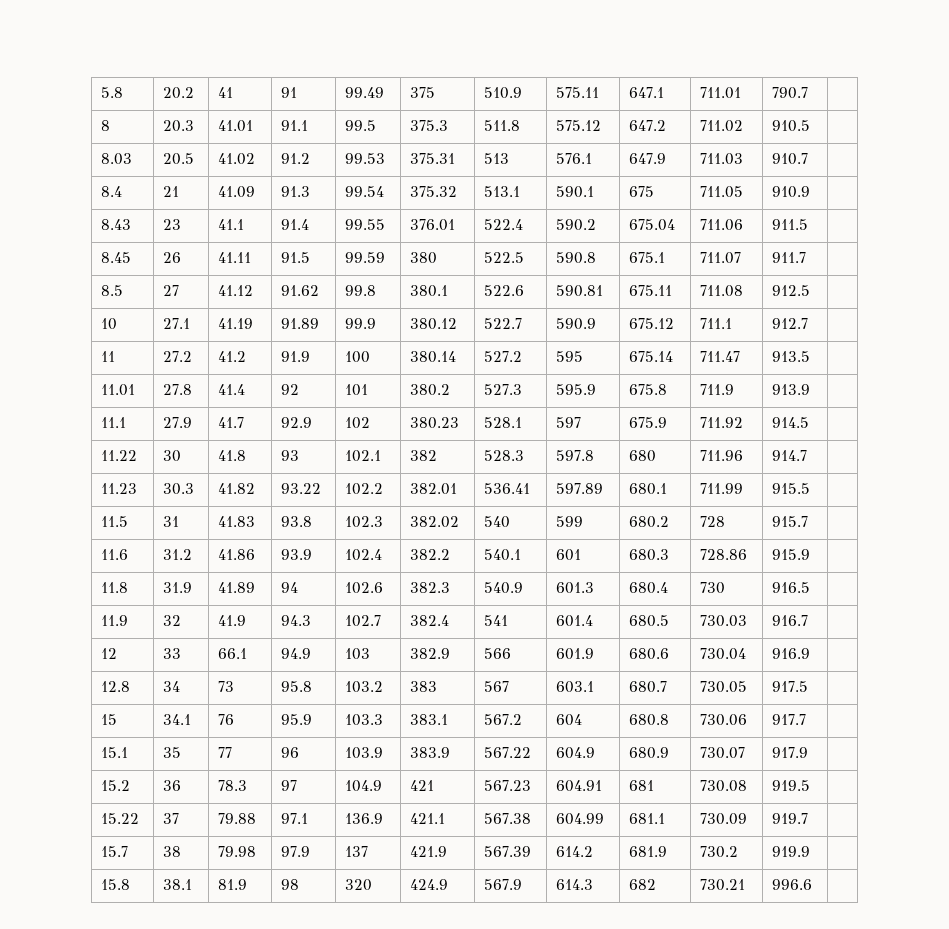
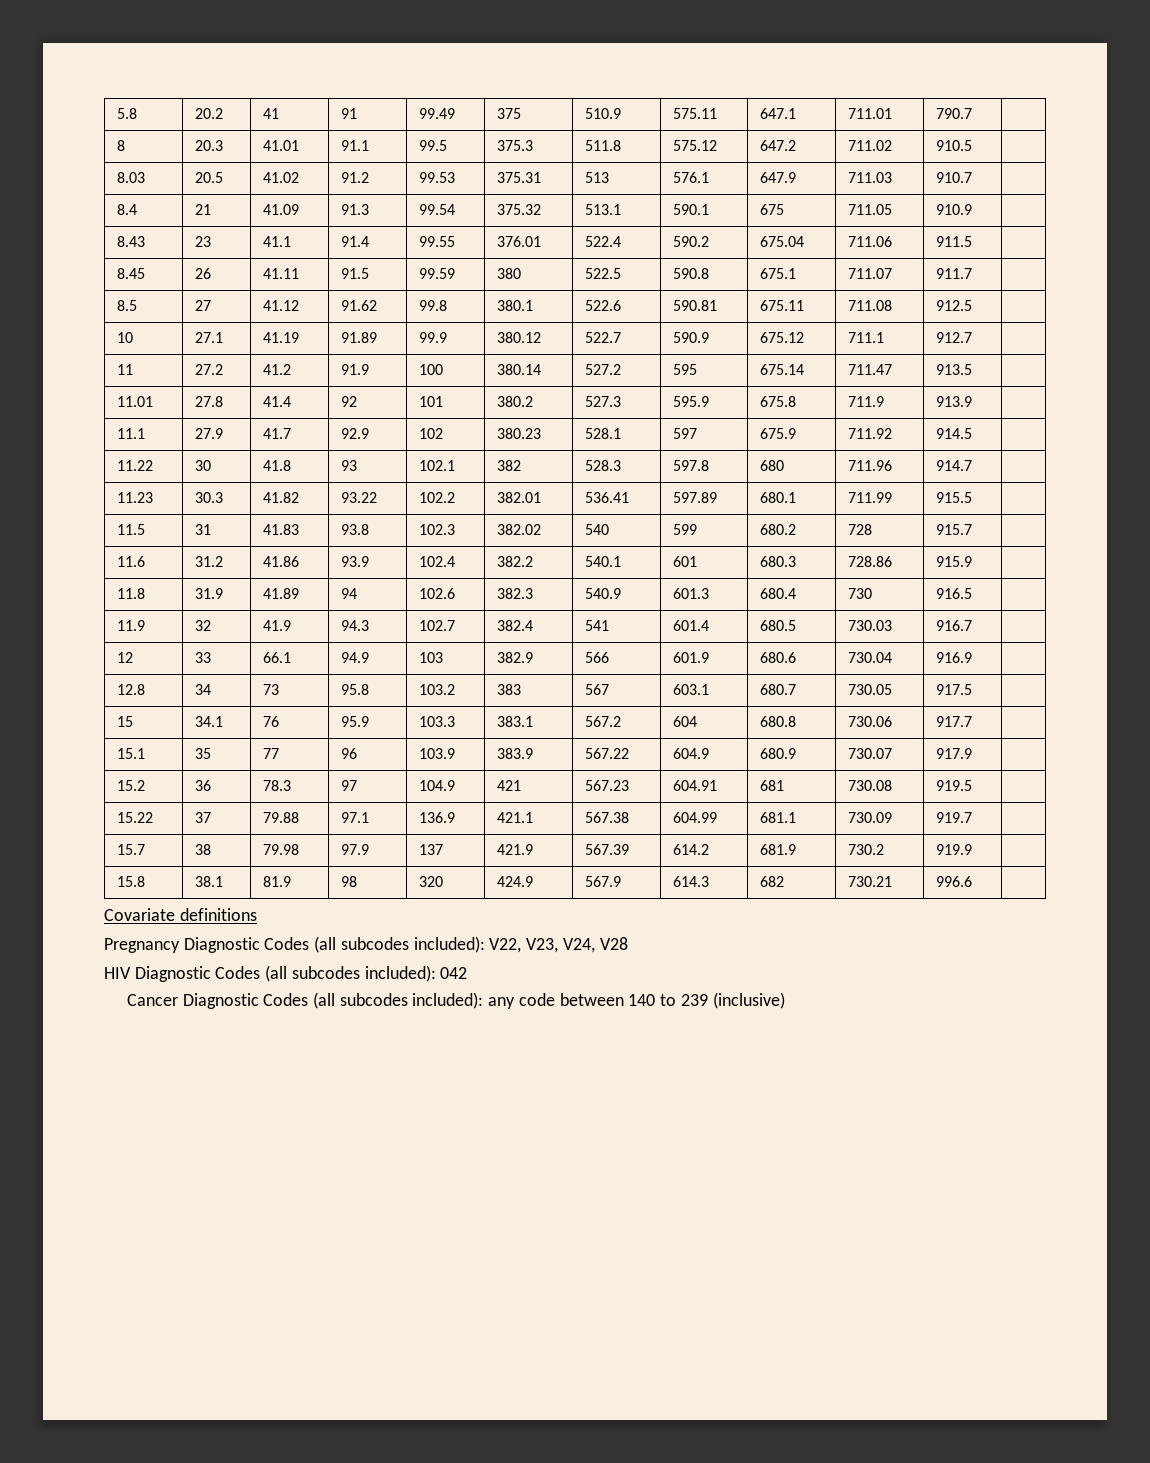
+ Covariate definitions
+ Pregnancy Diagnostic Codes (all subcodes included): V22, V23, V24, V28
+ HIV Diagnostic Codes (all subcodes included): 042
+ Cancer Diagnostic Codes (all subcodes included): any code between 140 to 239 (inclusive)

